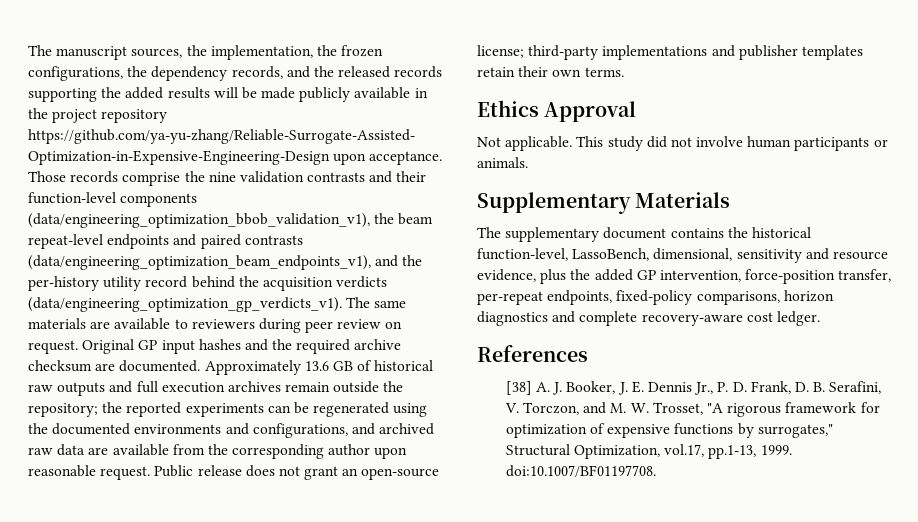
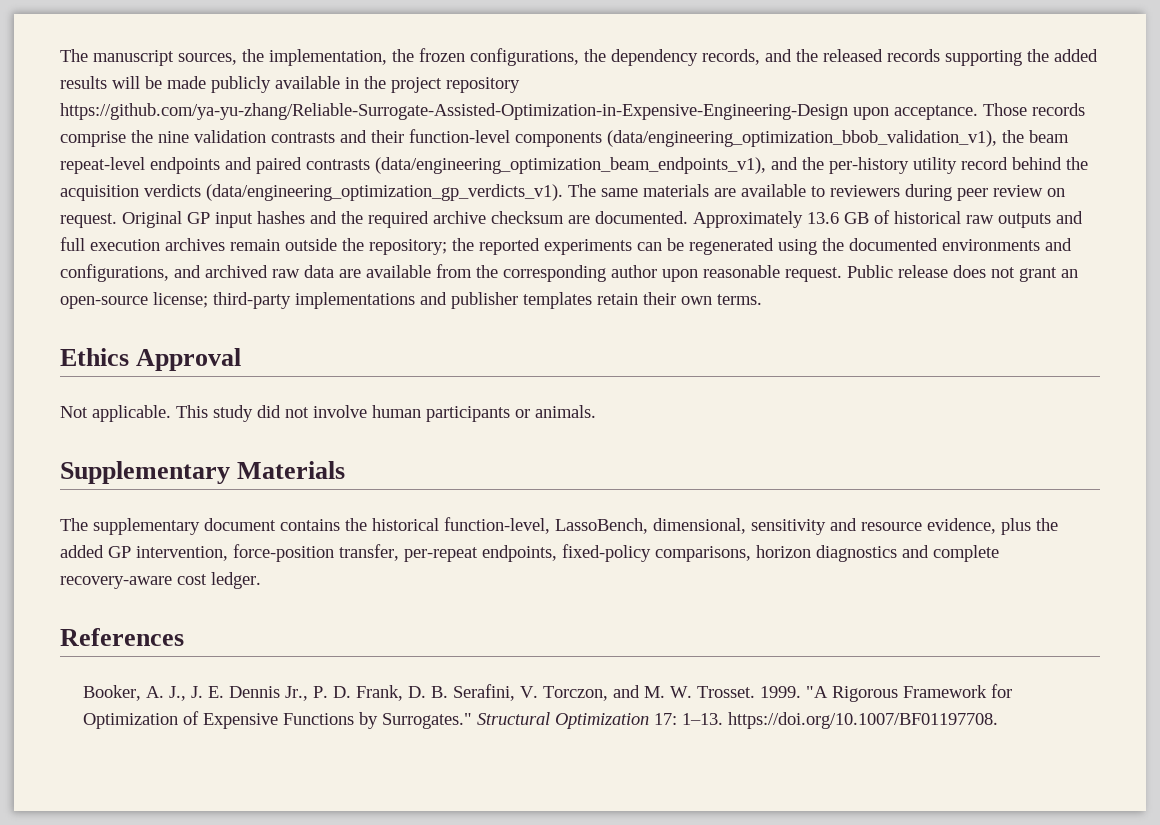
- [38] A. J. Booker, J. E. Dennis Jr., P. D. Frank, D. B. Serafini, V. Torczon, and M. W. Trosset, "A rigorous framework for optimization of expensive functions by surrogates," Structural Optimization, vol.17, pp.1-13, 1999. doi:10.1007/BF01197708.
+ Booker, A. J., J. E. Dennis Jr., P. D. Frank, D. B. Serafini, V. Torczon, and M. W. Trosset. 1999. "A Rigorous Framework for Optimization of Expensive Functions by Surrogates." Structural Optimization 17: 1–13. https://doi.org/10.1007/BF01197708.

